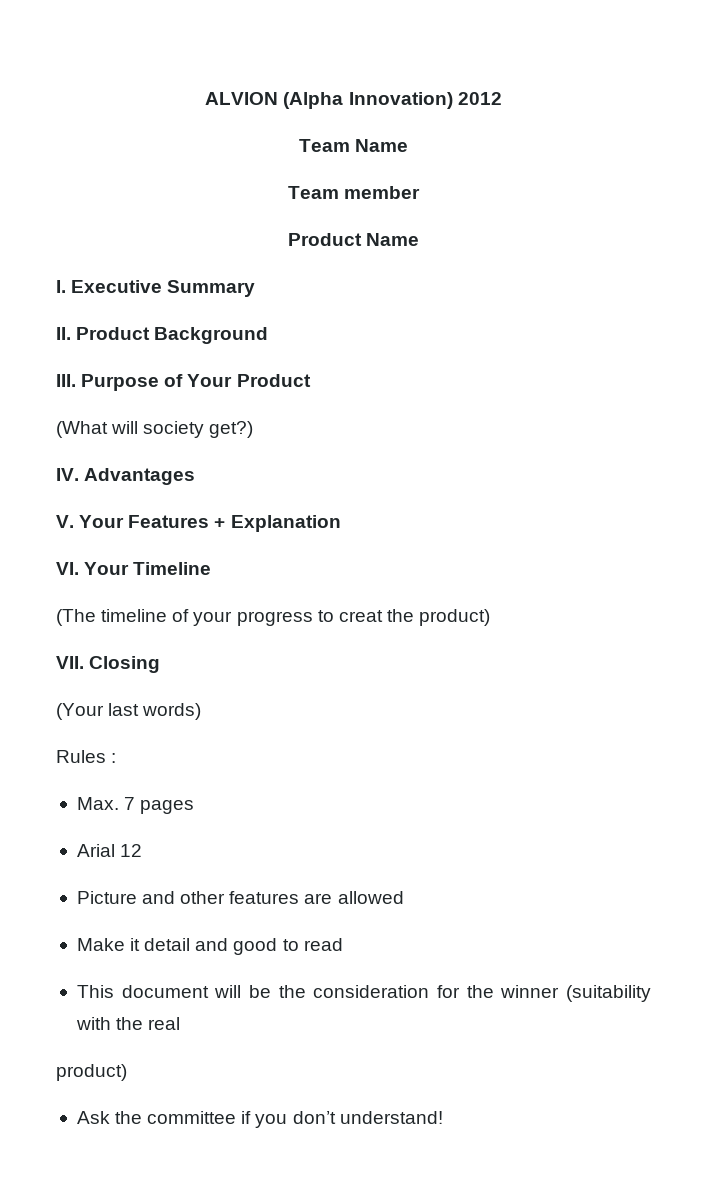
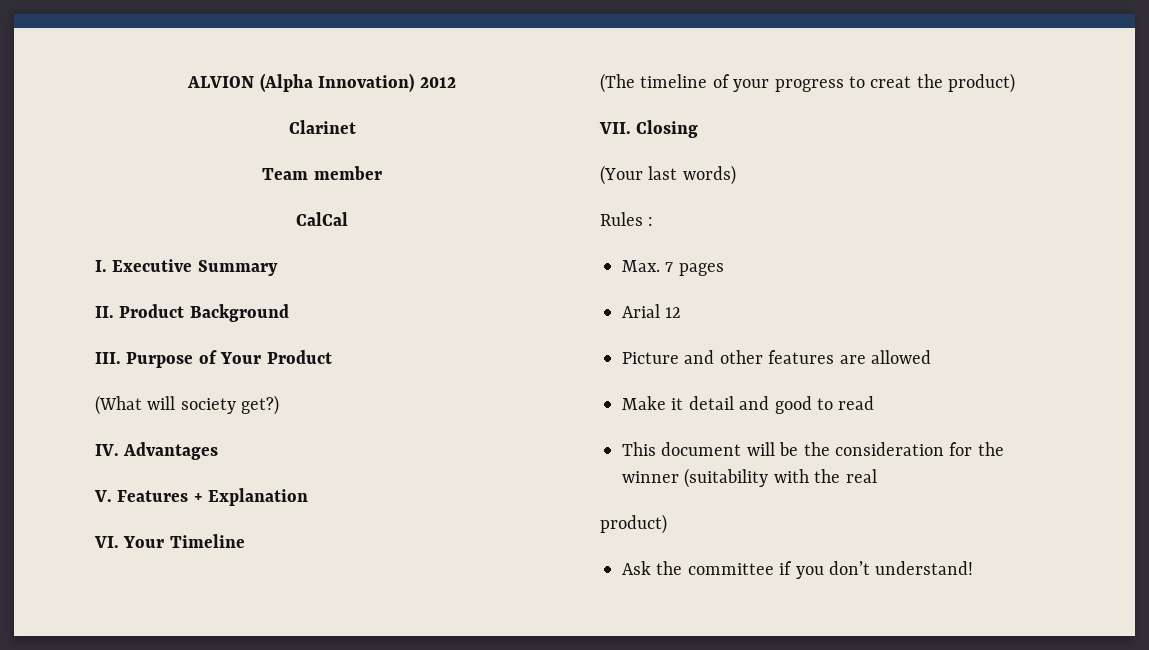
- Team Name
+ Clarinet
- Product Name
+ CalCal
- V. Your Features + Explanation
+ V. Features + Explanation

